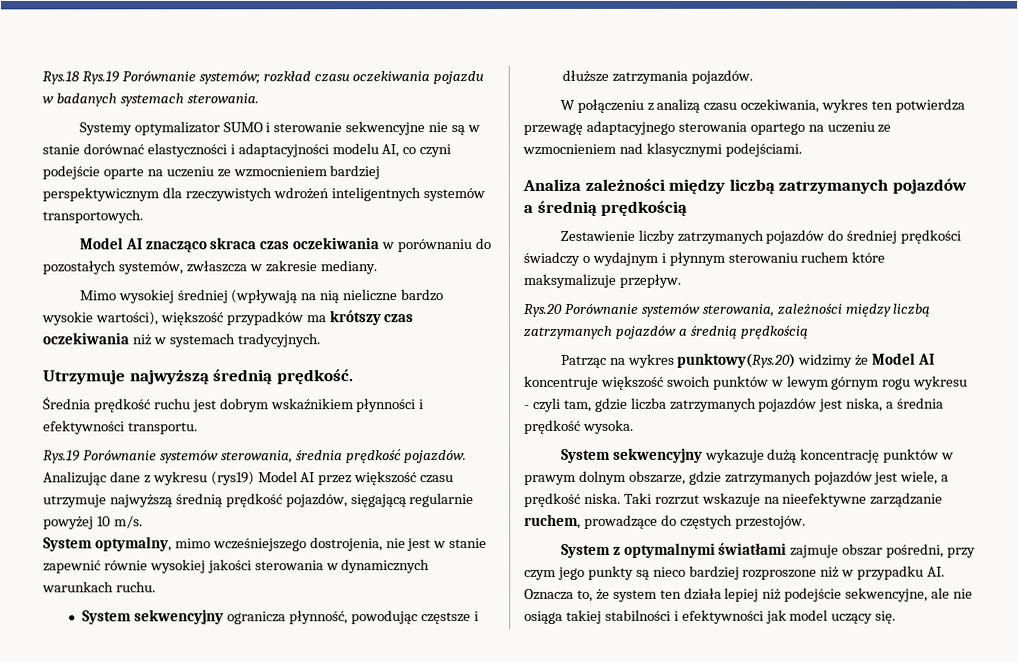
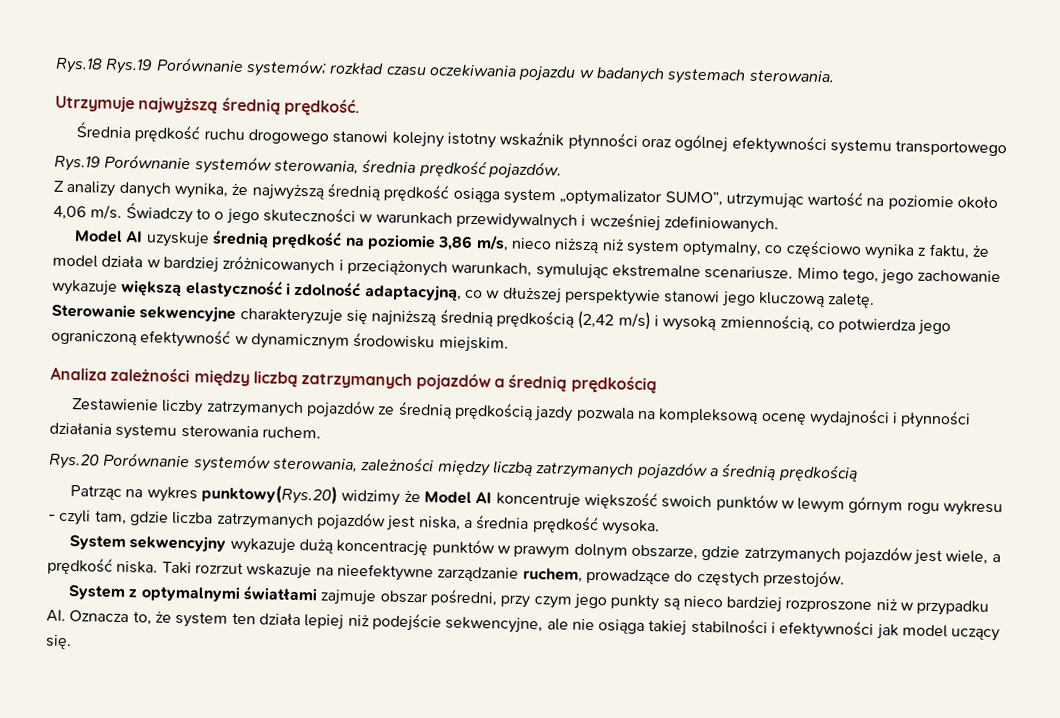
- Systemy optymalizator SUMO i sterowanie sekwencyjne nie są w stanie dorównać elastyczności i adaptacyjności modelu AI, co czyni podejście oparte na uczeniu ze wzmocnieniem bardziej perspektywicznym dla rzeczywistych wdrożeń inteligentnych systemów transportowych.
- Model AI znacząco skraca czas oczekiwania w porównaniu do pozostałych systemów, zwłaszcza w zakresie mediany.
- Mimo wysokiej średniej (wpływają na nią nieliczne bardzo wysokie wartości), większość przypadków ma krótszy czas oczekiwania niż w systemach tradycyjnych.
- Średnia prędkość ruchu jest dobrym wskaźnikiem płynności i efektywności transportu.
+ Średnia prędkość ruchu drogowego stanowi kolejny istotny wskaźnik płynności oraz ogólnej efektywności systemu transportowego
- Analizując dane z wykresu (rys19) Model AI przez większość czasu utrzymuje najwyższą średnią prędkość pojazdów, sięgającą regularnie powyżej 10 m/s.
- System optymalny, mimo wcześniejszego dostrojenia, nie jest w stanie zapewnić równie wysokiej jakości sterowania w dynamicznych warunkach ruchu.
- System sekwencyjny ogranicza płynność, powodując częstsze i dłuższe zatrzymania pojazdów.
- W połączeniu z analizą czasu oczekiwania, wykres ten potwierdza przewagę adaptacyjnego sterowania opartego na uczeniu ze wzmocnieniem nad klasycznymi podejściami.
+ Z analizy danych wynika, że najwyższą średnią prędkość osiąga system „optymalizator SUMO”, utrzymując wartość na poziomie około 4,06 m/s. Świadczy to o jego skuteczności w warunkach przewidywalnych i wcześniej zdefiniowanych.
+ Model AI uzyskuje średnią prędkość na poziomie 3,86 m/s, nieco niższą niż system optymalny, co częściowo wynika z faktu, że model działa w bardziej zróżnicowanych i przeciążonych warunkach, symulując ekstremalne scenariusze. Mimo tego, jego zachowanie wykazuje większą elastyczność i zdolność adaptacyjną, co w dłuższej perspektywie stanowi jego kluczową zaletę.
+ Sterowanie sekwencyjne charakteryzuje się najniższą średnią prędkością (2,42 m/s) i wysoką zmiennością, co potwierdza jego ograniczoną efektywność w dynamicznym środowisku miejskim.
- Zestawienie liczby zatrzymanych pojazdów do średniej prędkości świadczy o wydajnym i płynnym sterowaniu ruchem które maksymalizuje przepływ.
+ Zestawienie liczby zatrzymanych pojazdów ze średnią prędkością jazdy pozwala na kompleksową ocenę wydajności i płynności działania systemu sterowania ruchem.

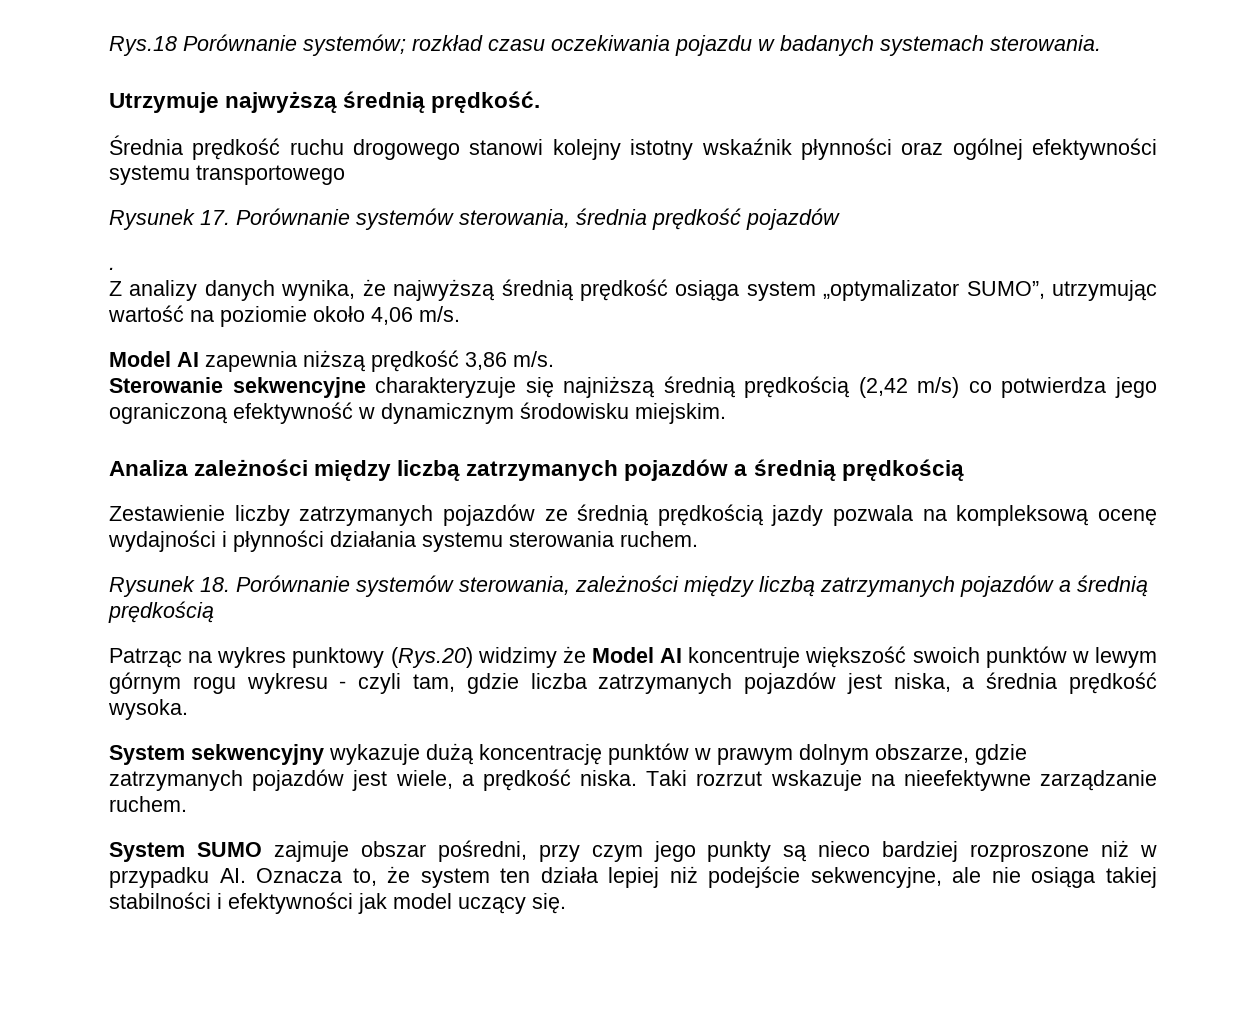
- Rys.18 Rys.19 Porównanie systemów; rozkład czasu oczekiwania pojazdu w badanych systemach sterowania.
+ Rys.18 Porównanie systemów; rozkład czasu oczekiwania pojazdu w badanych systemach sterowania.
- Rys.19 Porównanie systemów sterowania, średnia prędkość pojazdów.
+ Rysunek 17. Porównanie systemów sterowania, średnia prędkość pojazdów
+ .
- Z analizy danych wynika, że najwyższą średnią prędkość osiąga system „optymalizator SUMO”, utrzymując wartość na poziomie około 4,06 m/s. Świadczy to o jego skuteczności w warunkach przewidywalnych i wcześniej zdefiniowanych.
- Model AI uzyskuje średnią prędkość na poziomie 3,86 m/s, nieco niższą niż system optymalny, co częściowo wynika z faktu, że model działa w bardziej zróżnicowanych i przeciążonych warunkach, symulując ekstremalne scenariusze. Mimo tego, jego zachowanie wykazuje większą elastyczność i zdolność adaptacyjną, co w dłuższej perspektywie stanowi jego kluczową zaletę.
+ Z analizy danych wynika, że najwyższą średnią prędkość osiąga system „optymalizator SUMO”, utrzymując wartość na poziomie około 4,06 m/s.
+ Model AI zapewnia niższą prędkość 3,86 m/s.
- Sterowanie sekwencyjne charakteryzuje się najniższą średnią prędkością (2,42 m/s) i wysoką zmiennością, co potwierdza jego ograniczoną efektywność w dynamicznym środowisku miejskim.
+ Sterowanie sekwencyjne charakteryzuje się najniższą średnią prędkością (2,42 m/s) co potwierdza jego ograniczoną efektywność w dynamicznym środowisku miejskim.
- Rys.20 Porównanie systemów sterowania, zależności między liczbą zatrzymanych pojazdów a średnią prędkością
+ Rysunek 18. Porównanie systemów sterowania, zależności między liczbą zatrzymanych pojazdów a średnią prędkością
- Patrząc na wykres punktowy(Rys.20) widzimy że Model AI koncentruje większość swoich punktów w lewym górnym rogu wykresu - czyli tam, gdzie liczba zatrzymanych pojazdów jest niska, a średnia prędkość wysoka.
+ Patrząc na wykres punktowy (Rys.20) widzimy że Model AI koncentruje większość swoich punktów w lewym górnym rogu wykresu - czyli tam, gdzie liczba zatrzymanych pojazdów jest niska, a średnia prędkość wysoka.
- Taki rozrzut wskazuje na nieefektywne zarządzanie ruchem, prowadzące do częstych przestojów.
- System z optymalnymi światłami zajmuje obszar pośredni, przy czym jego punkty są nieco bardziej rozproszone niż w przypadku AI. Oznacza to, że system ten działa lepiej niż podejście sekwencyjne, ale nie osiąga takiej stabilności i efektywności jak model uczący się.
+ Taki rozrzut wskazuje na nieefektywne zarządzanie ruchem.
+ System SUMO zajmuje obszar pośredni, przy czym jego punkty są nieco bardziej rozproszone niż w przypadku AI. Oznacza to, że system ten działa lepiej niż podejście sekwencyjne, ale nie osiąga takiej stabilności i efektywności jak model uczący się.

